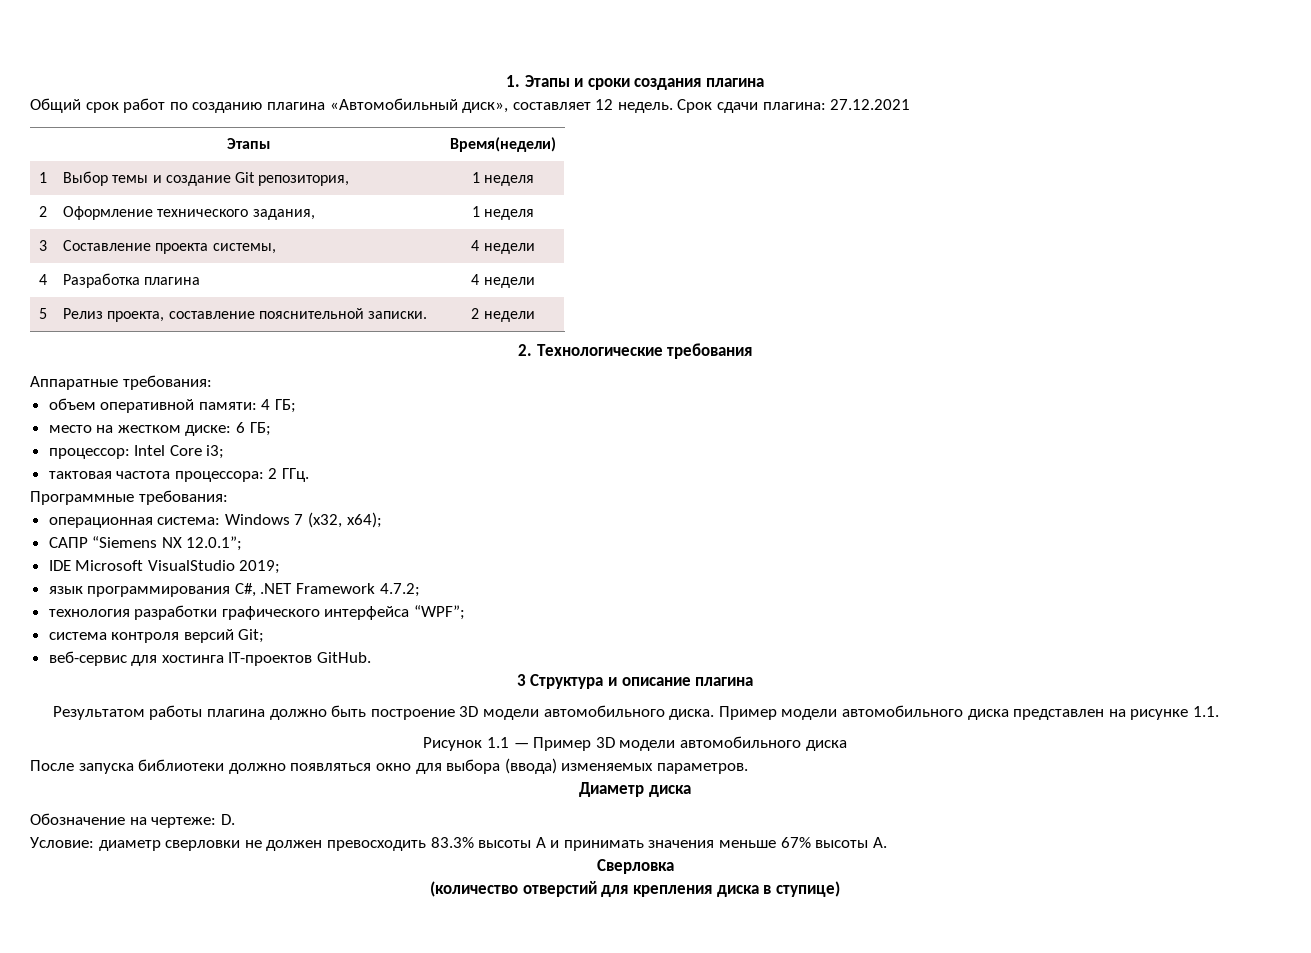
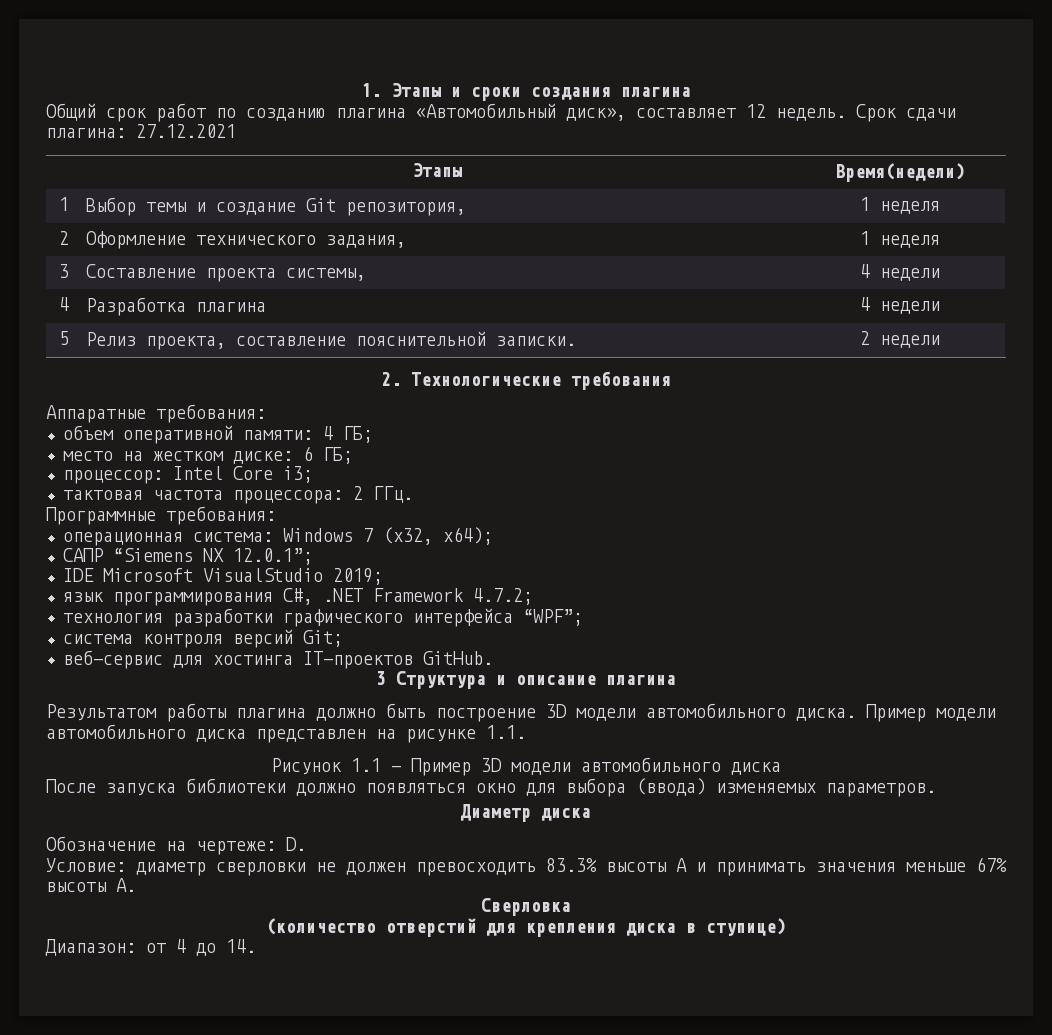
+ Диапазон: от 4 до 14.

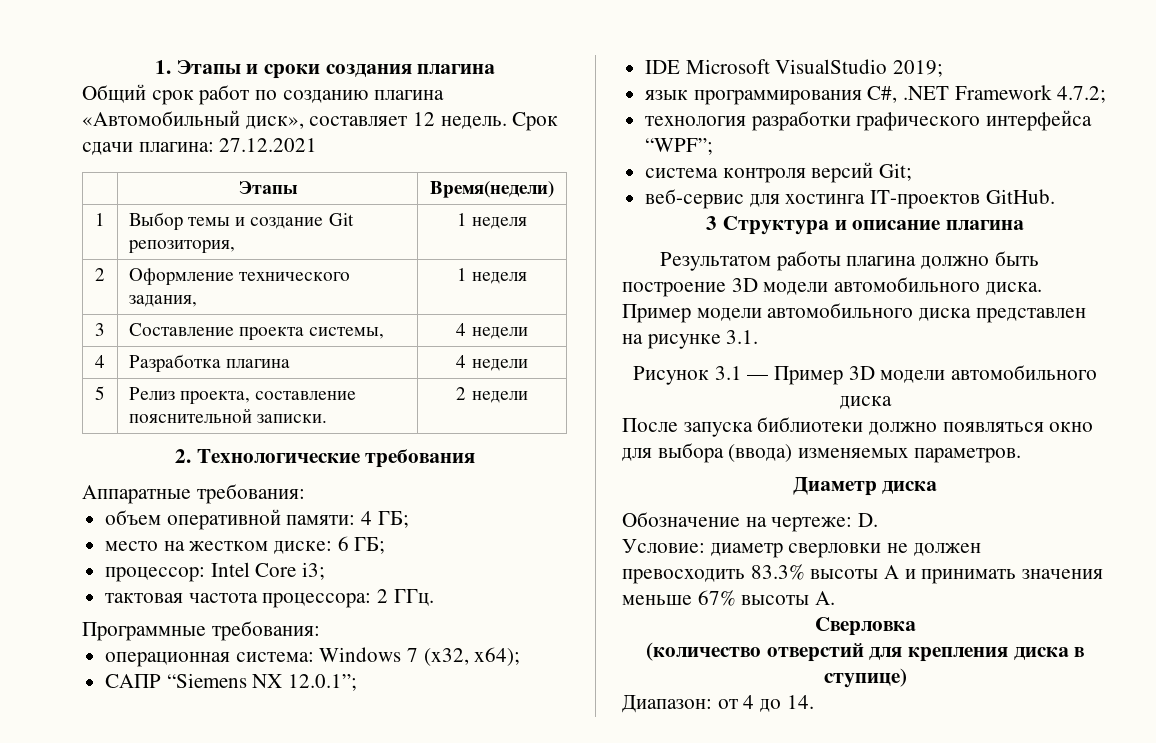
- Пример модели автомобильного диска представлен на рисунке 1.1.
+ Пример модели автомобильного диска представлен на рисунке 3.1.
- Рисунок 1.1 — Пример 3D модели автомобильного диска
+ Рисунок 3.1 — Пример 3D модели автомобильного диска

